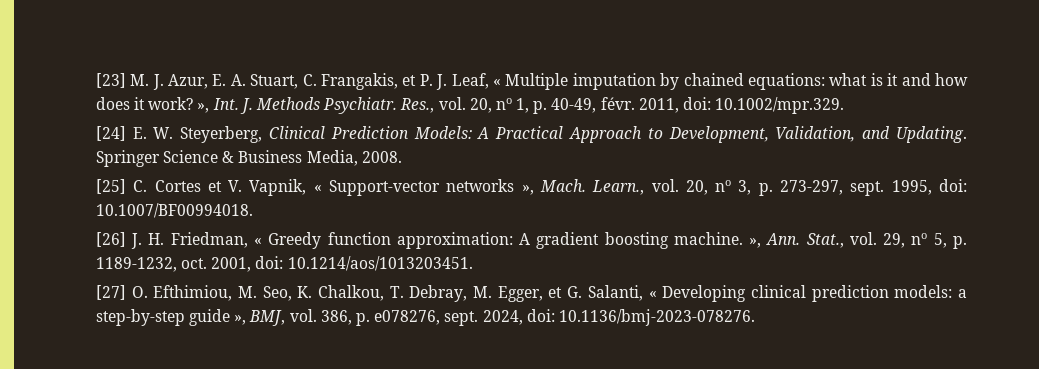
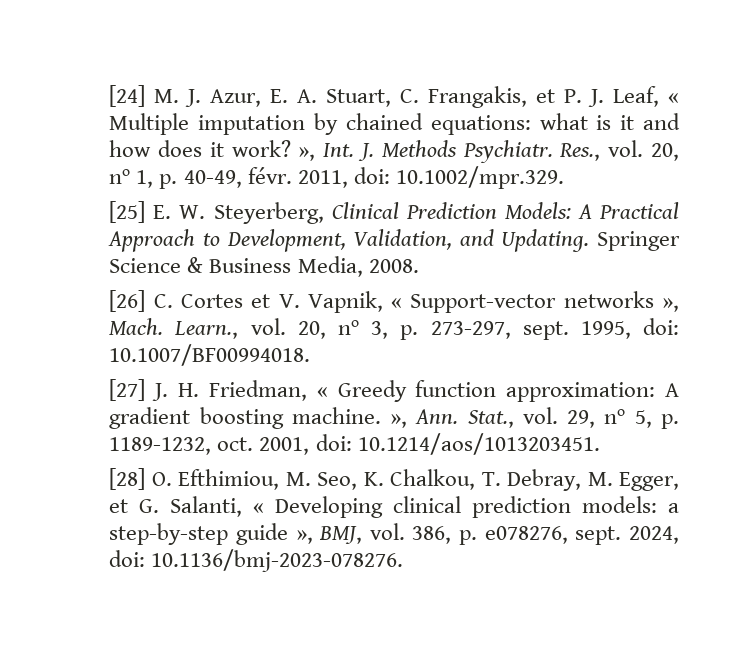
- [23] M. J. Azur, E. A. Stuart, C. Frangakis, et P. J. Leaf, « Multiple imputation by chained equations: what is it and how does it work? », Int. J. Methods Psychiatr.
+ [24] M. J. Azur, E. A. Stuart, C. Frangakis, et P. J. Leaf, « Multiple imputation by chained equations: what is it and how does it work? », Int. J. Methods Psychiatr.
- [24] E. W. Steyerberg, Clinical Prediction Models: A Practical Approach to Development, Validation, and Updating.
+ [25] E. W. Steyerberg, Clinical Prediction Models: A Practical Approach to Development, Validation, and Updating.
- [25] C. Cortes et V. Vapnik, « Support-vector networks », Mach.
+ [26] C. Cortes et V. Vapnik, « Support-vector networks », Mach.
- [26] J. H. Friedman, « Greedy function approximation: A gradient boosting machine. », Ann. Stat., vol. 29, no 5, p. 1189‑1232, oct.
+ [27] J. H. Friedman, « Greedy function approximation: A gradient boosting machine. », Ann. Stat., vol. 29, no 5, p. 1189‑1232, oct.
- [27] O. Efthimiou, M. Seo, K. Chalkou, T. Debray, M. Egger, et G. Salanti, « Developing clinical prediction models: a step-by-step guide », BMJ, vol. 386, p. e078276, sept.
+ [28] O. Efthimiou, M. Seo, K. Chalkou, T. Debray, M. Egger, et G. Salanti, « Developing clinical prediction models: a step-by-step guide », BMJ, vol. 386, p. e078276, sept.

